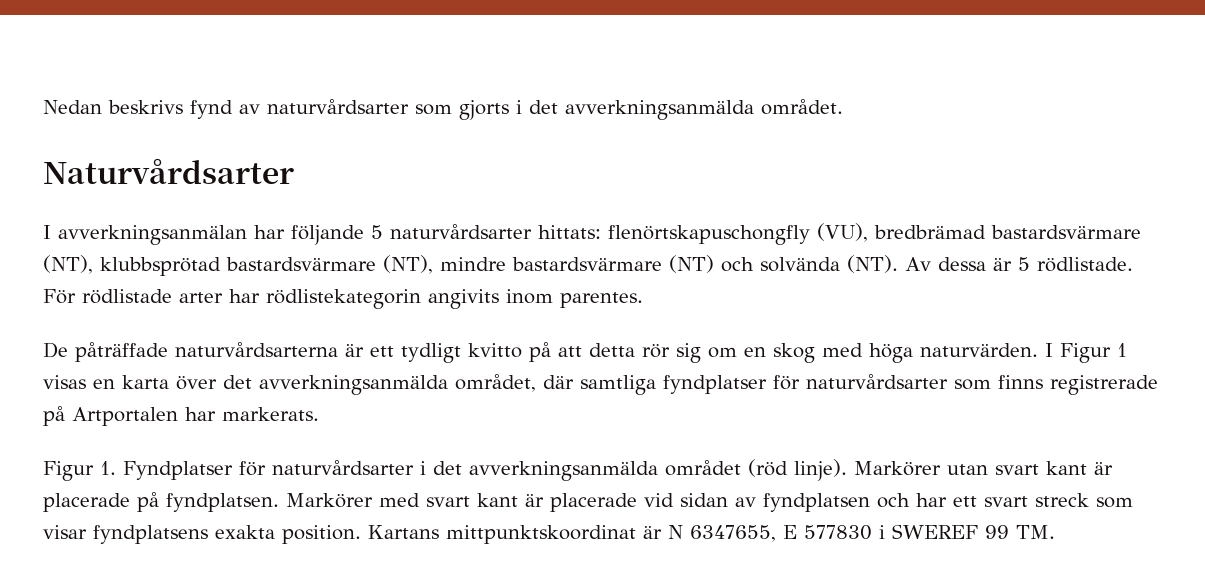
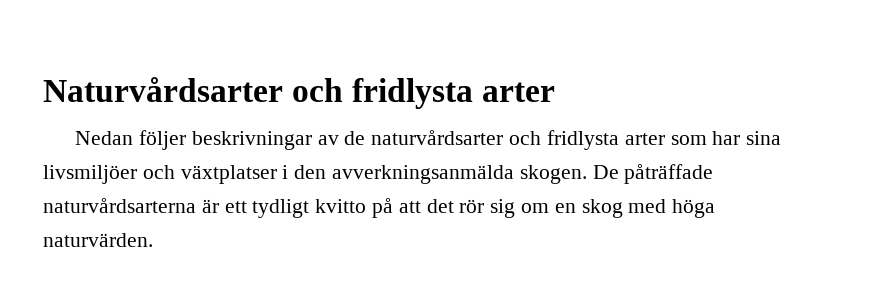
- Nedan beskrivs fynd av naturvårdsarter som gjorts i det avverkningsanmälda området.
- Naturvårdsarter
- I avverkningsanmälan har följande 5 naturvårdsarter hittats: flenörtskapuschongfly (VU), bredbrämad bastardsvärmare (NT), klubbsprötad bastardsvärmare (NT), mindre bastardsvärmare (NT) och solvända (NT). Av dessa är 5 rödlistade. För rödlistade arter har rödlistekategorin angivits inom parentes.
- De påträffade naturvårdsarterna är ett tydligt kvitto på att detta rör sig om en skog med höga naturvärden. I Figur 1 visas en karta över det avverkningsanmälda området, där samtliga fyndplatser för naturvårdsarter som finns registrerade på Artportalen har markerats.
- Figur 1. Fyndplatser för naturvårdsarter i det avverkningsanmälda området (röd linje). Markörer utan svart kant är placerade på fyndplatsen. Markörer med svart kant är placerade vid sidan av fyndplatsen och har ett svart streck som visar fyndplatsens exakta position. Kartans mittpunktskoordinat är N 6347655, E 577830 i SWEREF 99 TM.
+ Naturvårdsarter och fridlysta arter
+ Nedan följer beskrivningar av de naturvårdsarter och fridlysta arter som har sina livsmiljöer och växtplatser i den avverkningsanmälda skogen. De påträffade naturvårdsarterna är ett tydligt kvitto på att det rör sig om en skog med höga naturvärden.

